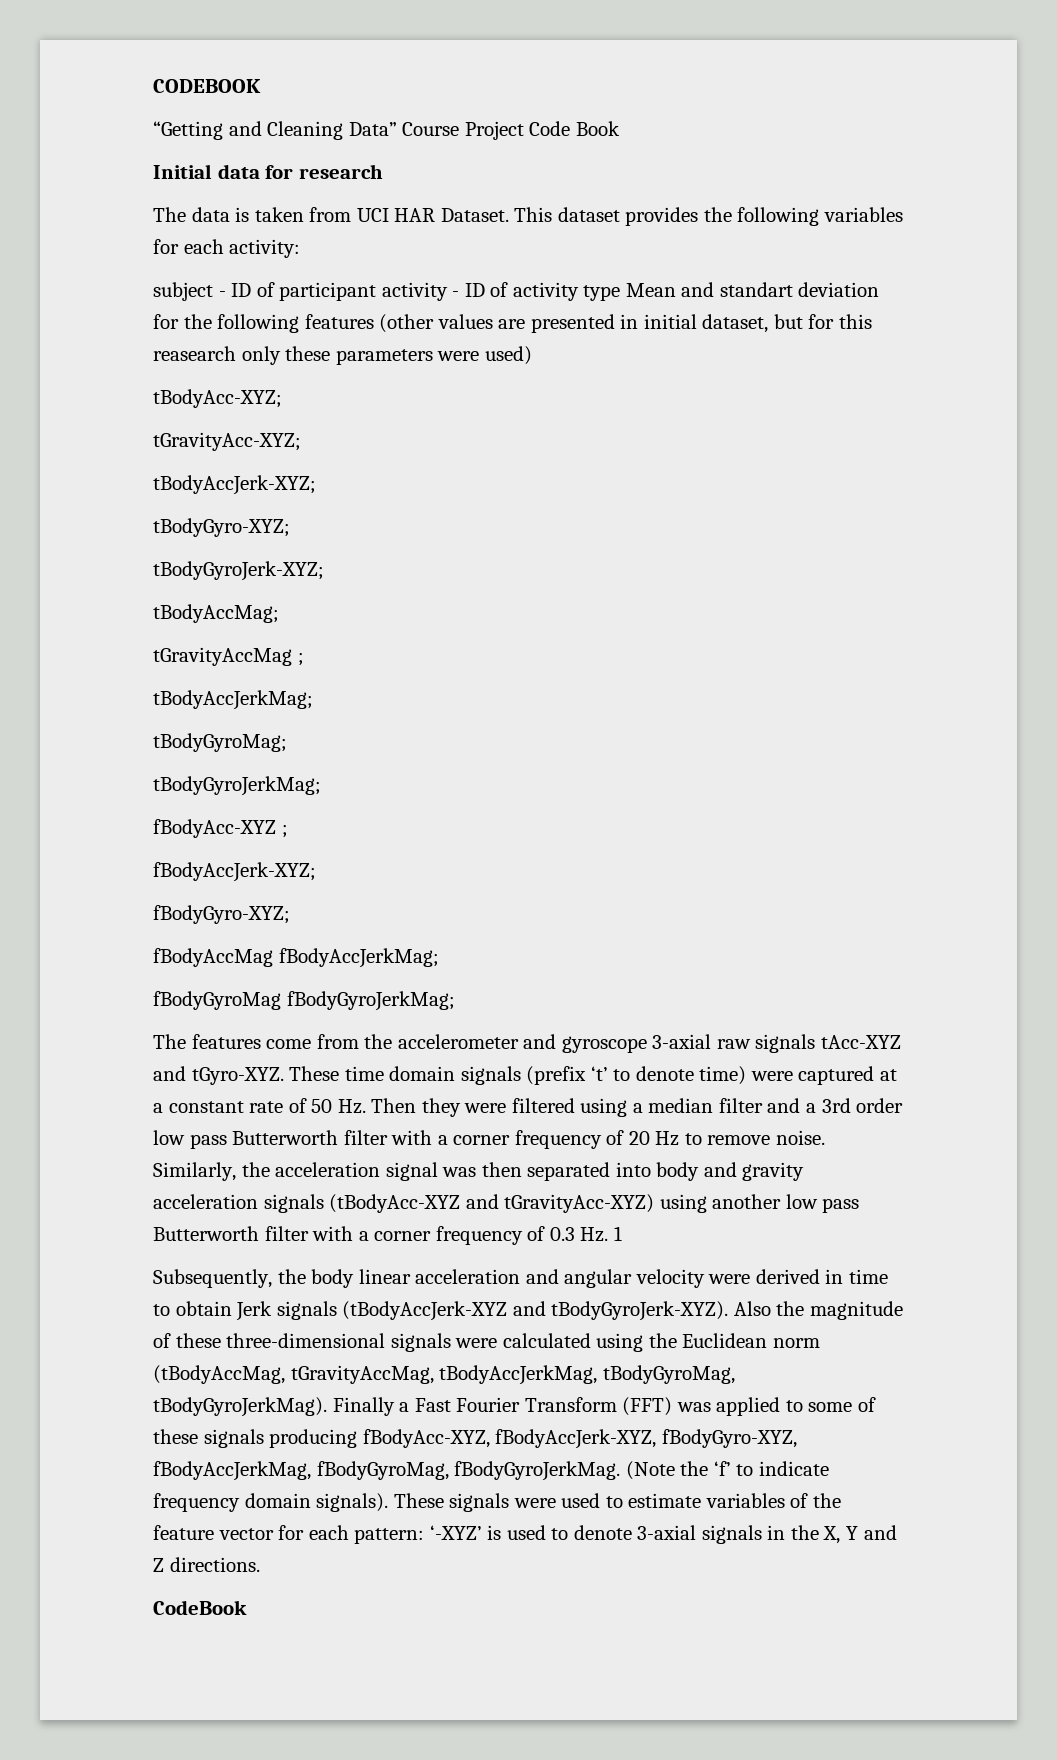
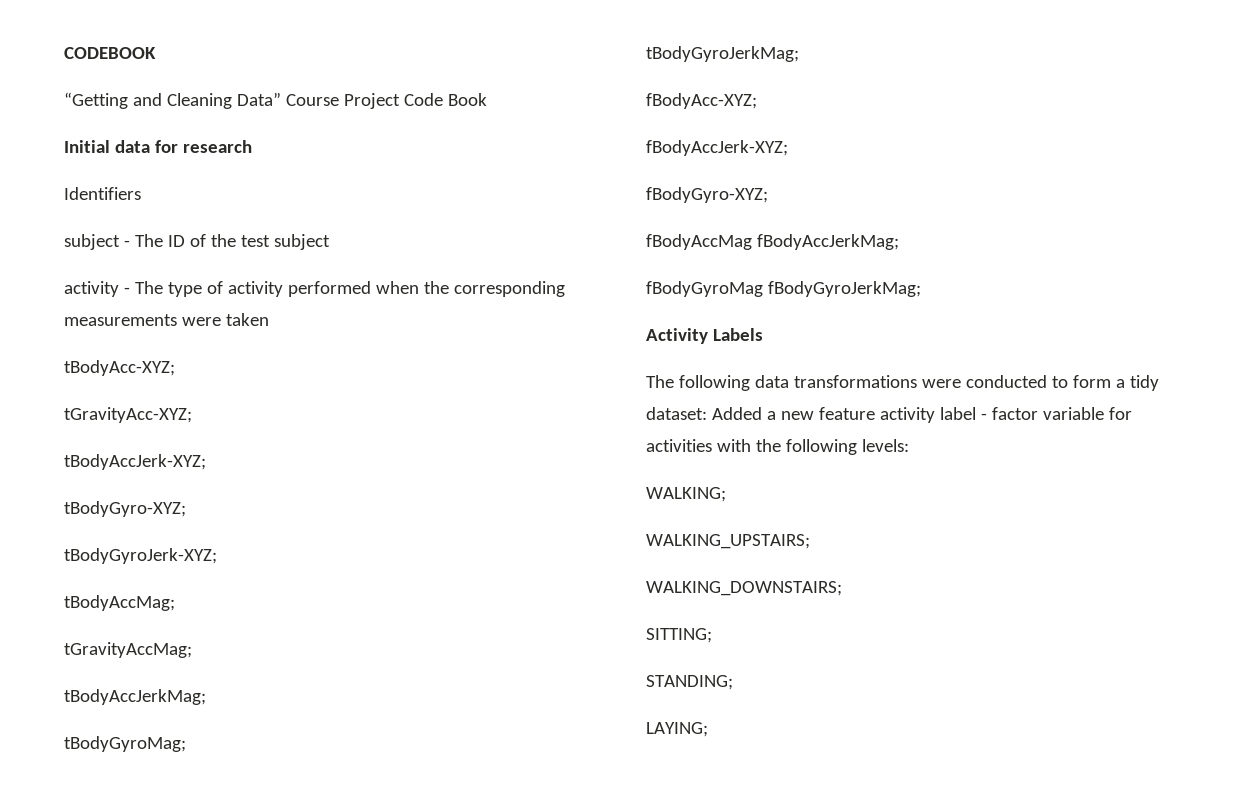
- The data is taken from UCI HAR Dataset. This dataset provides the following variables for each activity:
+ Identifiers
- subject - ID of participant activity - ID of activity type Mean and standart deviation for the following features (other values are presented in initial dataset, but for this reasearch only these parameters were used)
+ subject - The ID of the test subject
+ activity - The type of activity performed when the corresponding measurements were taken
- tGravityAccMag ;
+ tGravityAccMag;
- fBodyAcc-XYZ ;
+ fBodyAcc-XYZ;
- The features come from the accelerometer and gyroscope 3-axial raw signals tAcc-XYZ and tGyro-XYZ. These time domain signals (prefix ‘t’ to denote time) were captured at a constant rate of 50 Hz. Then they were filtered using a median filter and a 3rd order low pass Butterworth filter with a corner frequency of 20 Hz to remove noise. Similarly, the acceleration signal was then separated into body and gravity acceleration signals (tBodyAcc-XYZ and tGravityAcc-XYZ) using another low pass Butterworth filter with a corner frequency of 0.3 Hz. 1
- Subsequently, the body linear acceleration and angular velocity were derived in time to obtain Jerk signals (tBodyAccJerk-XYZ and tBodyGyroJerk-XYZ). Also the magnitude of these three-dimensional signals were calculated using the Euclidean norm (tBodyAccMag, tGravityAccMag, tBodyAccJerkMag, tBodyGyroMag, tBodyGyroJerkMag). Finally a Fast Fourier Transform (FFT) was applied to some of these signals producing fBodyAcc-XYZ, fBodyAccJerk-XYZ, fBodyGyro-XYZ, fBodyAccJerkMag, fBodyGyroMag, fBodyGyroJerkMag. (Note the ‘f’ to indicate frequency domain signals). These signals were used to estimate variables of the feature vector for each pattern: ‘-XYZ’ is used to denote 3-axial signals in the X, Y and Z directions.
- CodeBook
+ Activity Labels
+ The following data transformations were conducted to form a tidy dataset: Added a new feature activity label - factor variable for activities with the following levels:
+ WALKING;
+ WALKING_UPSTAIRS;
+ WALKING_DOWNSTAIRS;
+ SITTING;
+ STANDING;
+ LAYING;

